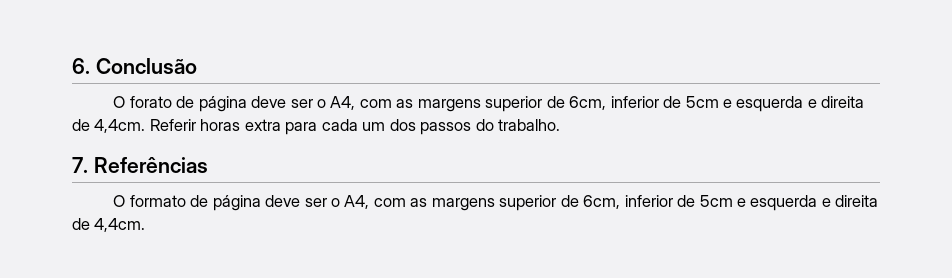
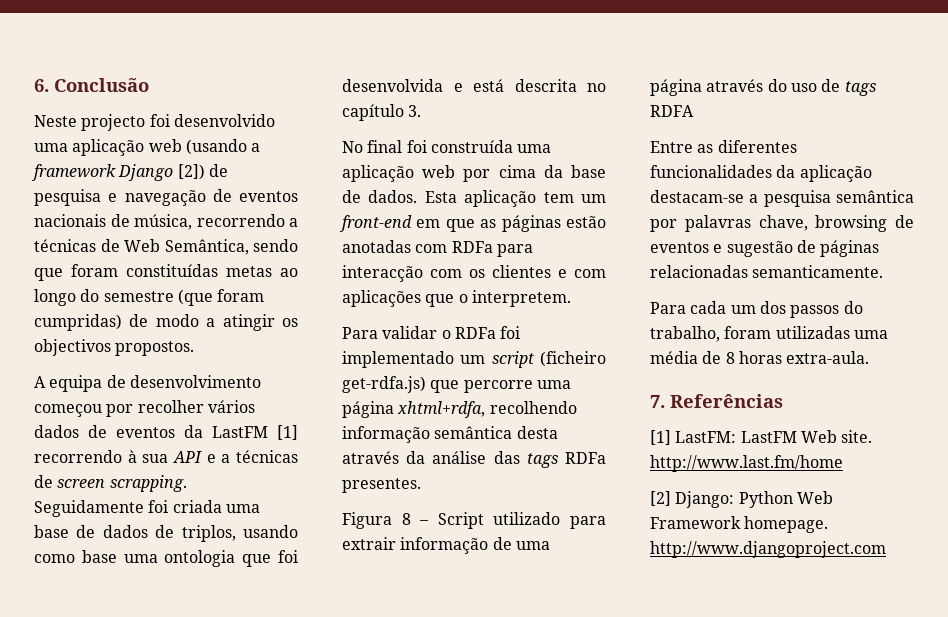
- O forato de página deve ser o A4, com as margens superior de 6cm, inferior de 5cm e esquerda e direita de 4,4cm. Referir horas extra para cada um dos passos do trabalho.
+ Neste projecto foi desenvolvido uma aplicação web (usando a framework Django [2]) de pesquisa e navegação de eventos nacionais de música, recorrendo a técnicas de Web Semântica, sendo que foram constituídas metas ao longo do semestre (que foram cumpridas) de modo a atingir os objectivos propostos.
+ A equipa de desenvolvimento começou por recolher vários dados de eventos da LastFM [1] recorrendo à sua API e a técnicas de screen scrapping. Seguidamente foi criada uma base de dados de triplos, usando como base uma ontologia que foi desenvolvida e está descrita no capítulo 3.
+ No final foi construída uma aplicação web por cima da base de dados. Esta aplicação tem um front-end em que as páginas estão anotadas com RDFa para interacção com os clientes e com aplicações que o interpretem.
+ Para validar o RDFa foi implementado um script (ficheiro get-rdfa.js) que percorre uma página xhtml+rdfa, recolhendo informação semântica desta através da análise das tags RDFa presentes.
+ Figura 8 – Script utilizado para extrair informação de uma página através do uso de tags RDFA
+ Entre as diferentes funcionalidades da aplicação destacam-se a pesquisa semântica por palavras chave, browsing de eventos e sugestão de páginas relacionadas semanticamente.
+ Para cada um dos passos do trabalho, foram utilizadas uma média de 8 horas extra-aula.
  7. Referências
- O formato de página deve ser o A4, com as margens superior de 6cm, inferior de 5cm e esquerda e direita de 4,4cm.
+ [1] LastFM: LastFM Web site. http://www.last.fm/home
+ [2] Django: Python Web Framework homepage. http://www.djangoproject.com

